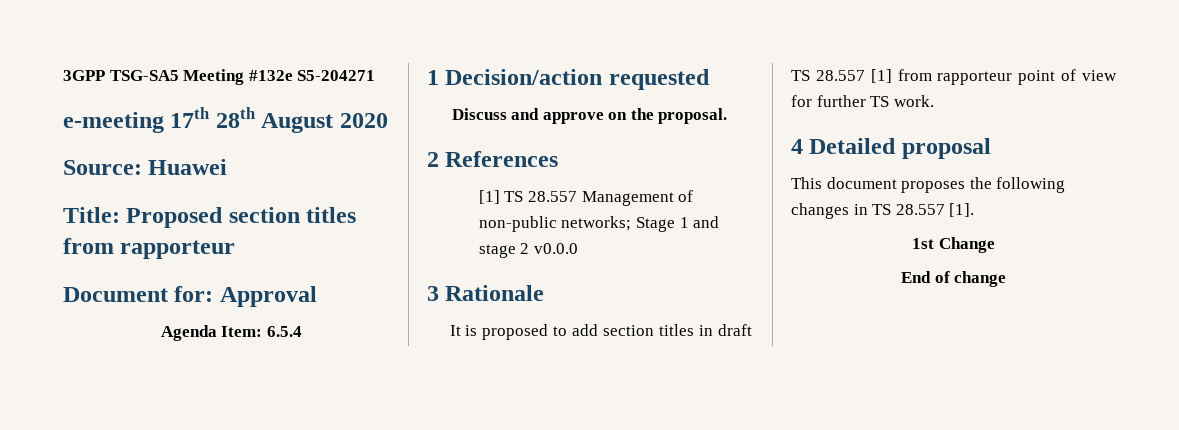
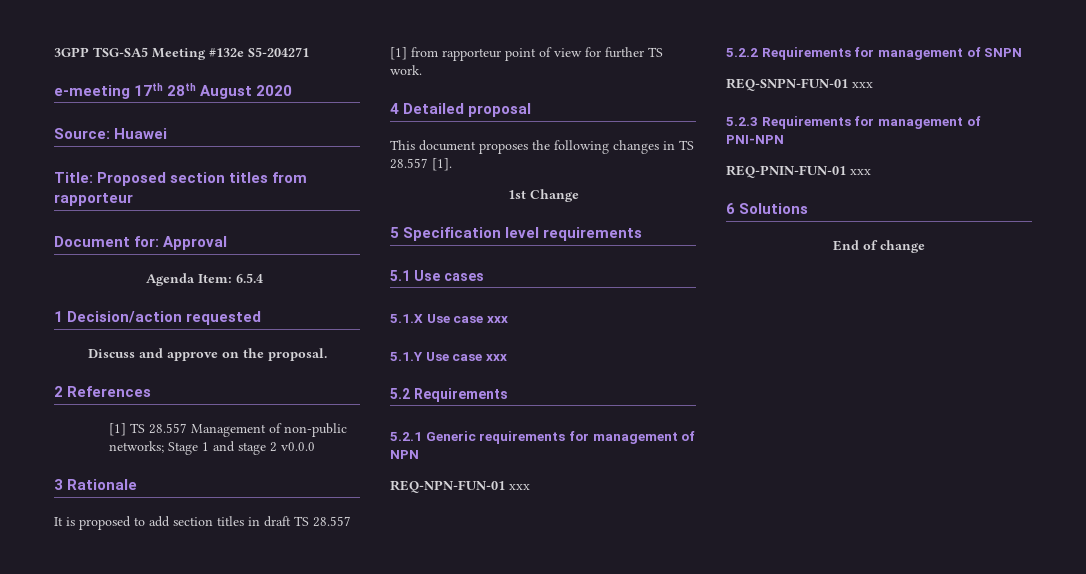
+ 5 Specification level requirements
+ 5.1 Use cases
+ 5.1.X Use case xxx
+ 5.1.Y Use case xxx
+ 5.2 Requirements
+ 5.2.1 Generic requirements for management of NPN
+ REQ-NPN-FUN-01 xxx
+ 5.2.2 Requirements for management of SNPN
+ REQ-SNPN-FUN-01 xxx
+ 5.2.3 Requirements for management of PNI-NPN
+ REQ-PNIN-FUN-01 xxx
+ 6 Solutions

